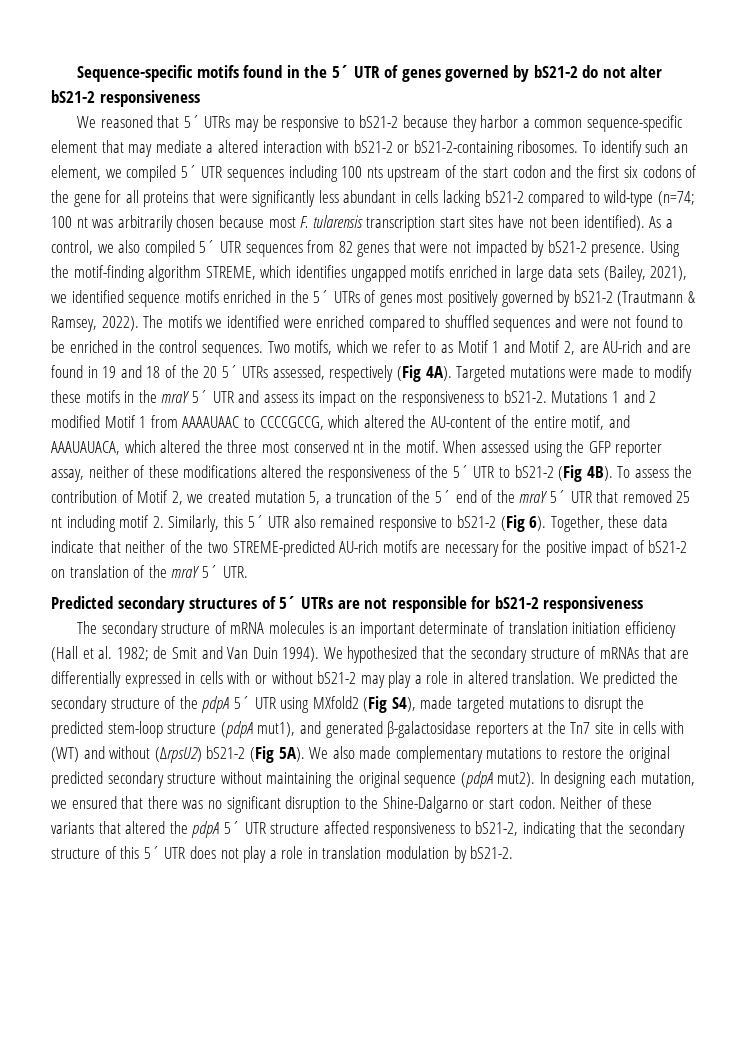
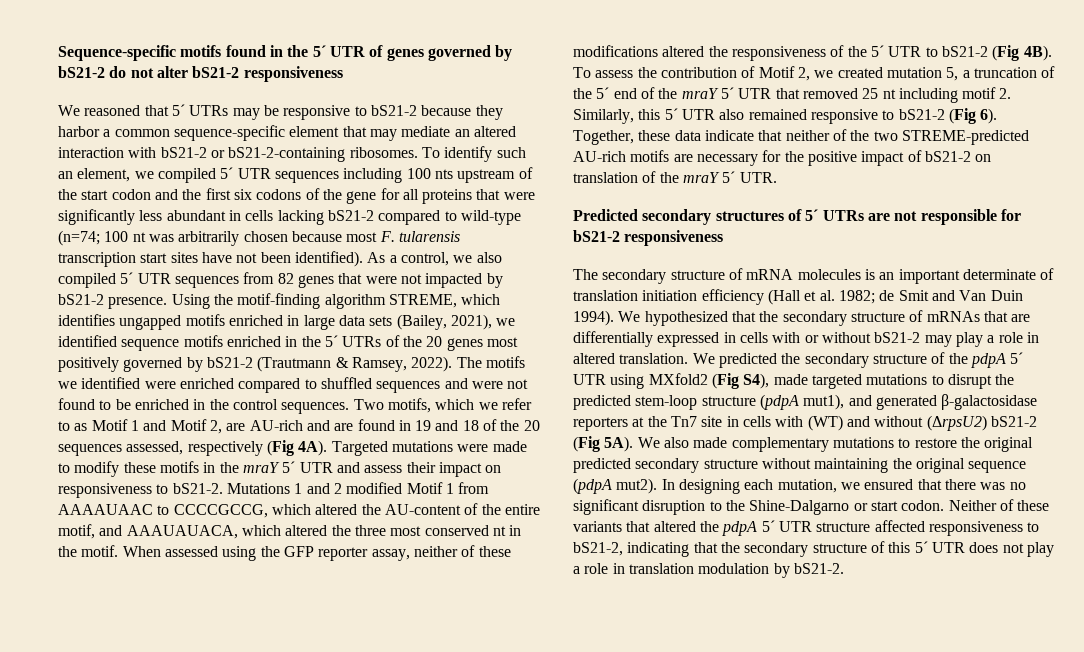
- We reasoned that 5´ UTRs may be responsive to bS21-2 because they harbor a common sequence-specific element that may mediate a altered interaction with bS21-2 or bS21-2-containing ribosomes.
+ We reasoned that 5´ UTRs may be responsive to bS21-2 because they harbor a common sequence-specific element that may mediate an altered interaction with bS21-2 or bS21-2-containing ribosomes.
- Using the motif-finding algorithm STREME, which identifies ungapped motifs enriched in large data sets (Bailey, 2021), we identified sequence motifs enriched in the 5´ UTRs of genes most positively governed by bS21-2 (Trautmann & Ramsey, 2022).
+ Using the motif-finding algorithm STREME, which identifies ungapped motifs enriched in large data sets (Bailey, 2021), we identified sequence motifs enriched in the 5´ UTRs of the 20 genes most positively governed by bS21-2 (Trautmann & Ramsey, 2022).
- Two motifs, which we refer to as Motif 1 and Motif 2, are AU-rich and are found in 19 and 18 of the 20 5´ UTRs assessed, respectively (Fig 4A).
+ Two motifs, which we refer to as Motif 1 and Motif 2, are AU-rich and are found in 19 and 18 of the 20 sequences assessed, respectively (Fig 4A).
- Targeted mutations were made to modify these motifs in the mraY 5´ UTR and assess its impact on the responsiveness to bS21-2.
+ Targeted mutations were made to modify these motifs in the mraY 5´ UTR and assess their impact on responsiveness to bS21-2.

